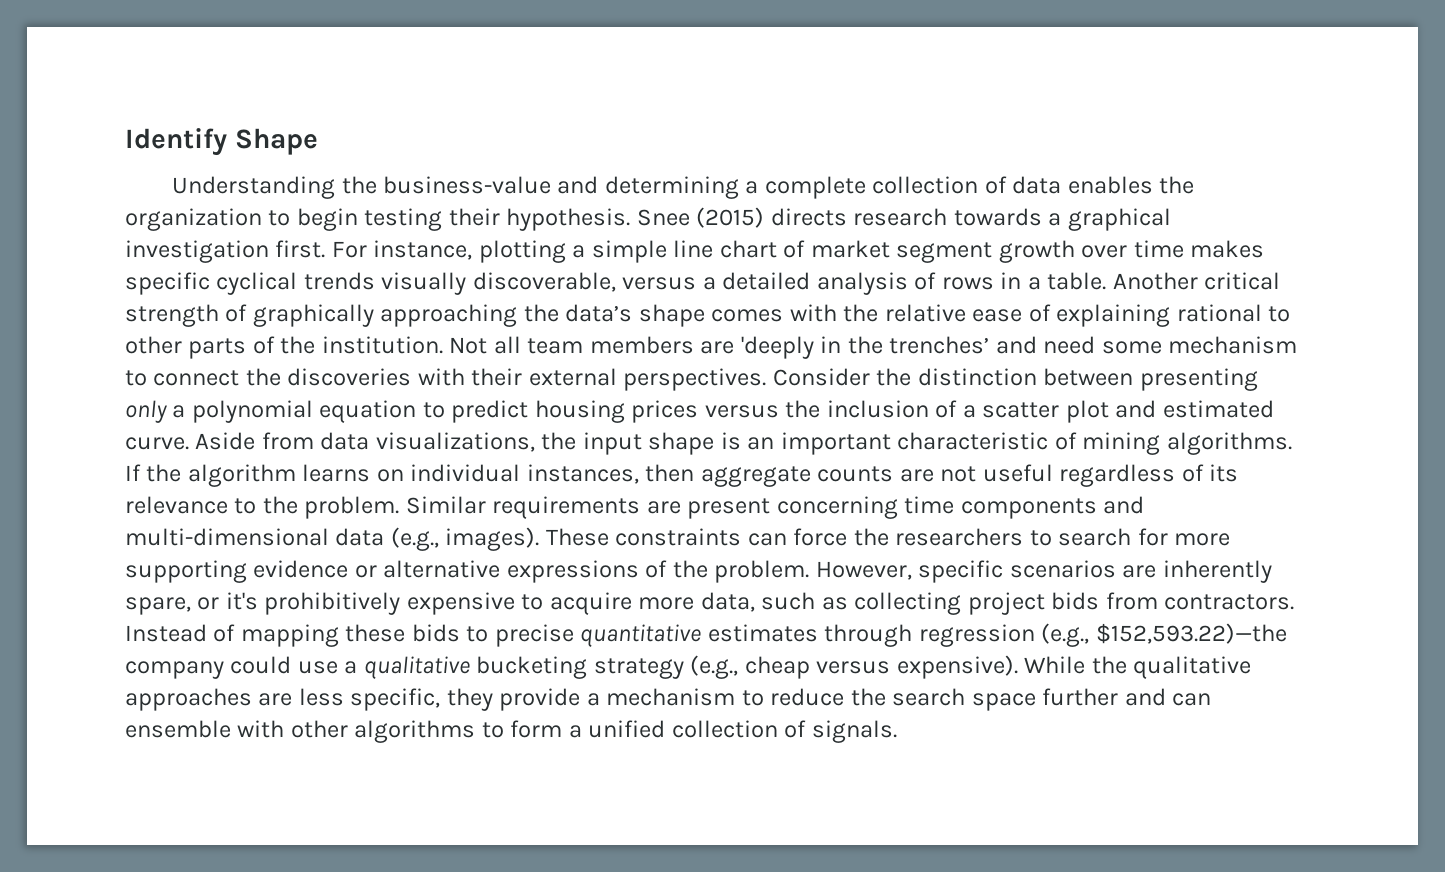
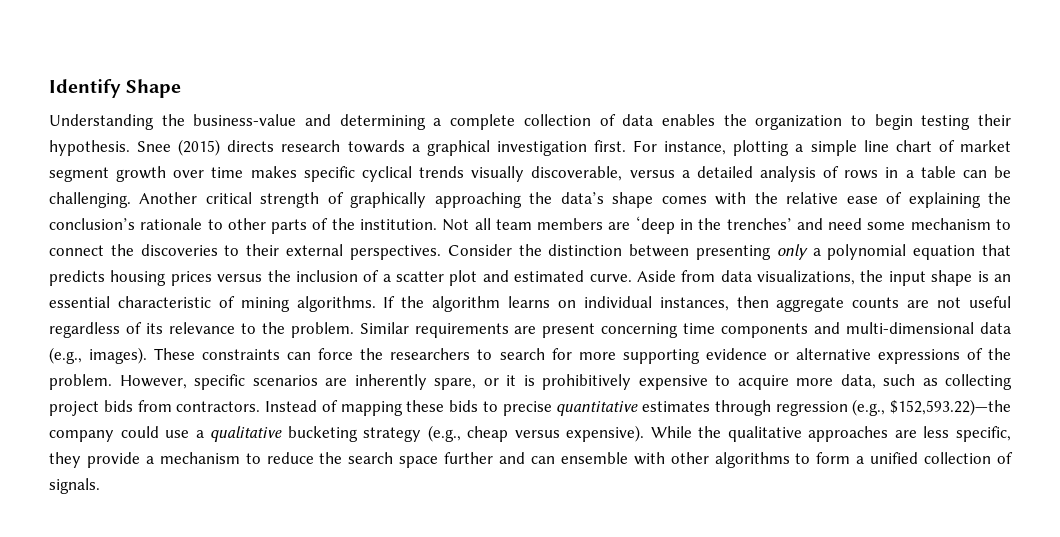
- For instance, plotting a simple line chart of market segment growth over time makes specific cyclical trends visually discoverable, versus a detailed analysis of rows in a table.
+ For instance, plotting a simple line chart of market segment growth over time makes specific cyclical trends visually discoverable, versus a detailed analysis of rows in a table can be challenging.
- Another critical strength of graphically approaching the data’s shape comes with the relative ease of explaining rational to other parts of the institution.
+ Another critical strength of graphically approaching the data’s shape comes with the relative ease of explaining the conclusion’s rationale to other parts of the institution.
- Not all team members are 'deeply in the trenches’ and need some mechanism to connect the discoveries with their external perspectives.
+ Not all team members are ‘deep in the trenches’ and need some mechanism to connect the discoveries to their external perspectives.
- Consider the distinction between presenting only a polynomial equation to predict housing prices versus the inclusion of a scatter plot and estimated curve.
+ Consider the distinction between presenting only a polynomial equation that predicts housing prices versus the inclusion of a scatter plot and estimated curve.
- Aside from data visualizations, the input shape is an important characteristic of mining algorithms.
+ Aside from data visualizations, the input shape is an essential characteristic of mining algorithms.
- However, specific scenarios are inherently spare, or it's prohibitively expensive to acquire more data, such as collecting project bids from contractors.
+ However, specific scenarios are inherently spare, or it is prohibitively expensive to acquire more data, such as collecting project bids from contractors.

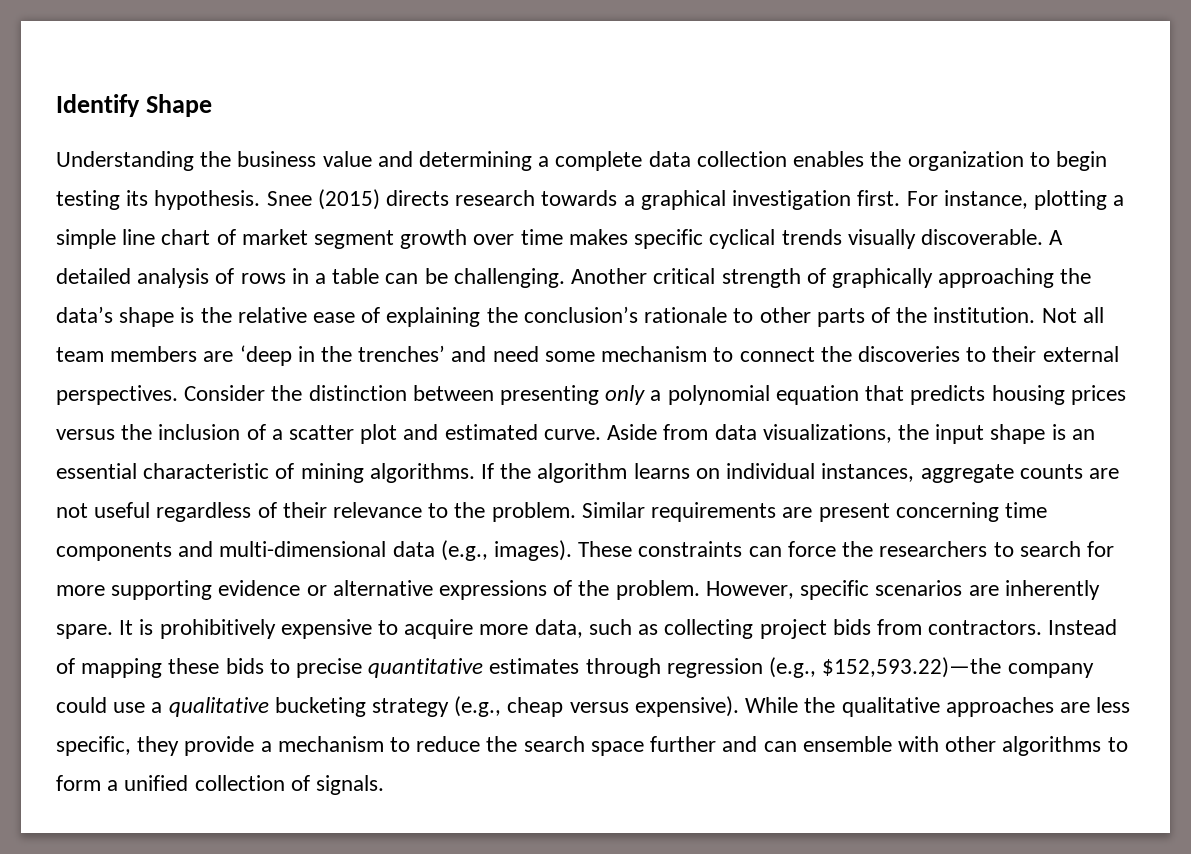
- Understanding the business-value and determining a complete collection of data enables the organization to begin testing their hypothesis.
+ Understanding the business value and determining a complete data collection enables the organization to begin testing its hypothesis.
- For instance, plotting a simple line chart of market segment growth over time makes specific cyclical trends visually discoverable, versus a detailed analysis of rows in a table can be challenging.
+ For instance, plotting a simple line chart of market segment growth over time makes specific cyclical trends visually discoverable. A detailed analysis of rows in a table can be challenging.
- Another critical strength of graphically approaching the data’s shape comes with the relative ease of explaining the conclusion’s rationale to other parts of the institution.
+ Another critical strength of graphically approaching the data’s shape is the relative ease of explaining the conclusion’s rationale to other parts of the institution.
- If the algorithm learns on individual instances, then aggregate counts are not useful regardless of its relevance to the problem.
+ If the algorithm learns on individual instances, aggregate counts are not useful regardless of their relevance to the problem.
- However, specific scenarios are inherently spare, or it is prohibitively expensive to acquire more data, such as collecting project bids from contractors.
+ However, specific scenarios are inherently spare. It is prohibitively expensive to acquire more data, such as collecting project bids from contractors.

